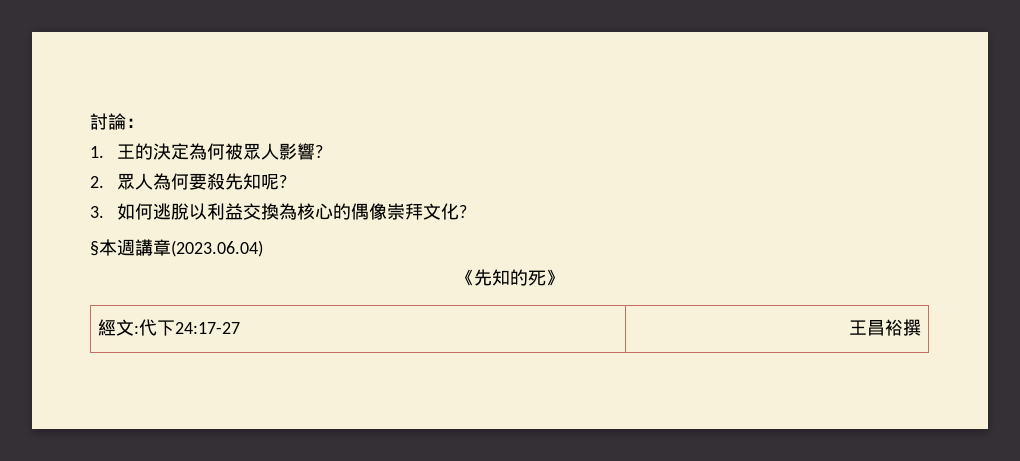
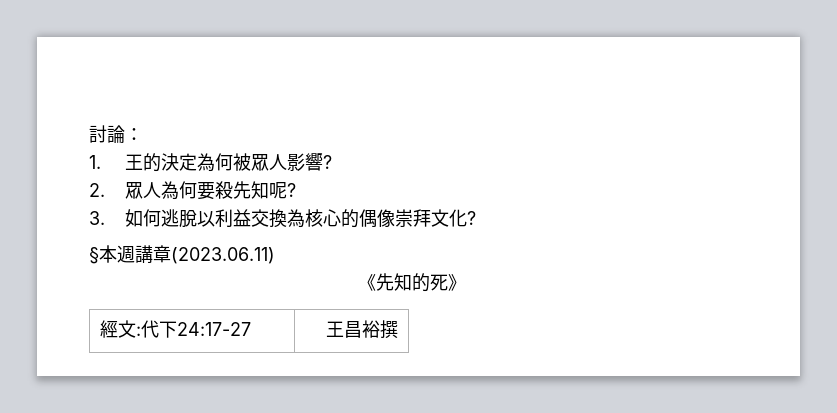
- §本週講章(2023.06.04)
+ §本週講章(2023.06.11)

